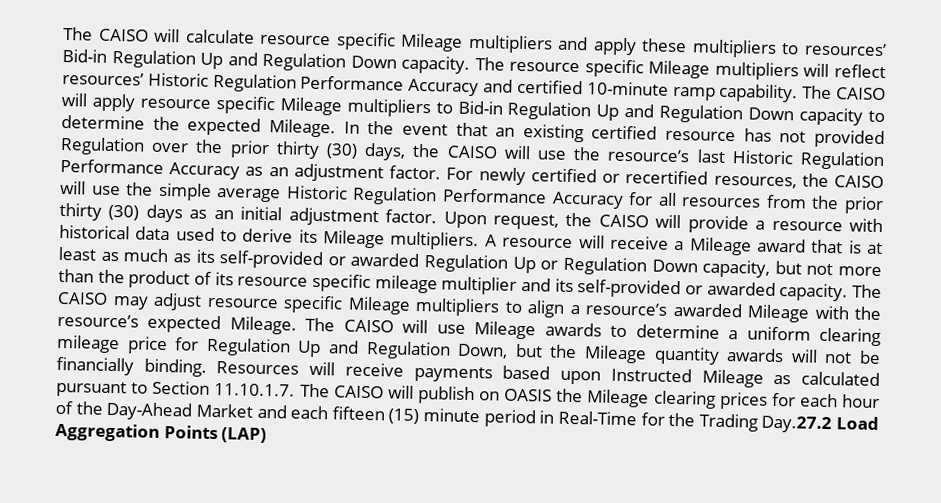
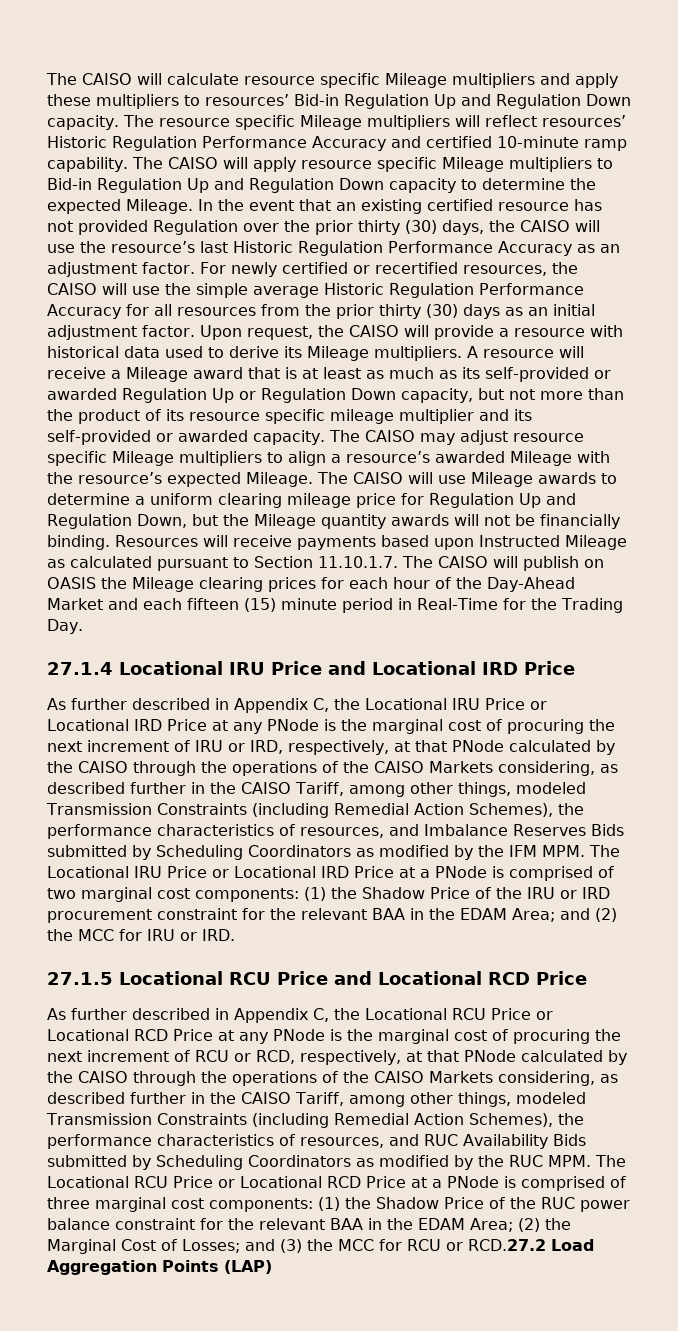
- Resources will receive payments based upon Instructed Mileage as calculated pursuant to Section 11.10.1.7. The CAISO will publish on OASIS the Mileage clearing prices for each hour of the Day-Ahead Market and each fifteen (15) minute period in Real-Time for the Trading Day.27.2 Load Aggregation Points (LAP)
+ Resources will receive payments based upon Instructed Mileage as calculated pursuant to Section 11.10.1.7. The CAISO will publish on OASIS the Mileage clearing prices for each hour of the Day-Ahead Market and each fifteen (15) minute period in Real-Time for the Trading Day.
+ 27.1.4 Locational IRU Price and Locational IRD Price
+ As further described in Appendix C, the Locational IRU Price or Locational IRD Price at any PNode is the marginal cost of procuring the next increment of IRU or IRD, respectively, at that PNode calculated by the CAISO through the operations of the CAISO Markets considering, as described further in the CAISO Tariff, among other things, modeled Transmission Constraints (including Remedial Action Schemes), the performance characteristics of resources, and Imbalance Reserves Bids submitted by Scheduling Coordinators as modified by the IFM MPM. The Locational IRU Price or Locational IRD Price at a PNode is comprised of two marginal cost components: (1) the Shadow Price of the IRU or IRD procurement constraint for the relevant BAA in the EDAM Area; and (2) the MCC for IRU or IRD.
+ 27.1.5 Locational RCU Price and Locational RCD Price
+ As further described in Appendix C, the Locational RCU Price or Locational RCD Price at any PNode is the marginal cost of procuring the next increment of RCU or RCD, respectively, at that PNode calculated by the CAISO through the operations of the CAISO Markets considering, as described further in the CAISO Tariff, among other things, modeled Transmission Constraints (including Remedial Action Schemes), the performance characteristics of resources, and RUC Availability Bids submitted by Scheduling Coordinators as modified by the RUC MPM. The Locational RCU Price or Locational RCD Price at a PNode is comprised of three marginal cost components: (1) the Shadow Price of the RUC power balance constraint for the relevant BAA in the EDAM Area; (2) the Marginal Cost of Losses; and (3) the MCC for RCU or RCD.27.2 Load Aggregation Points (LAP)

